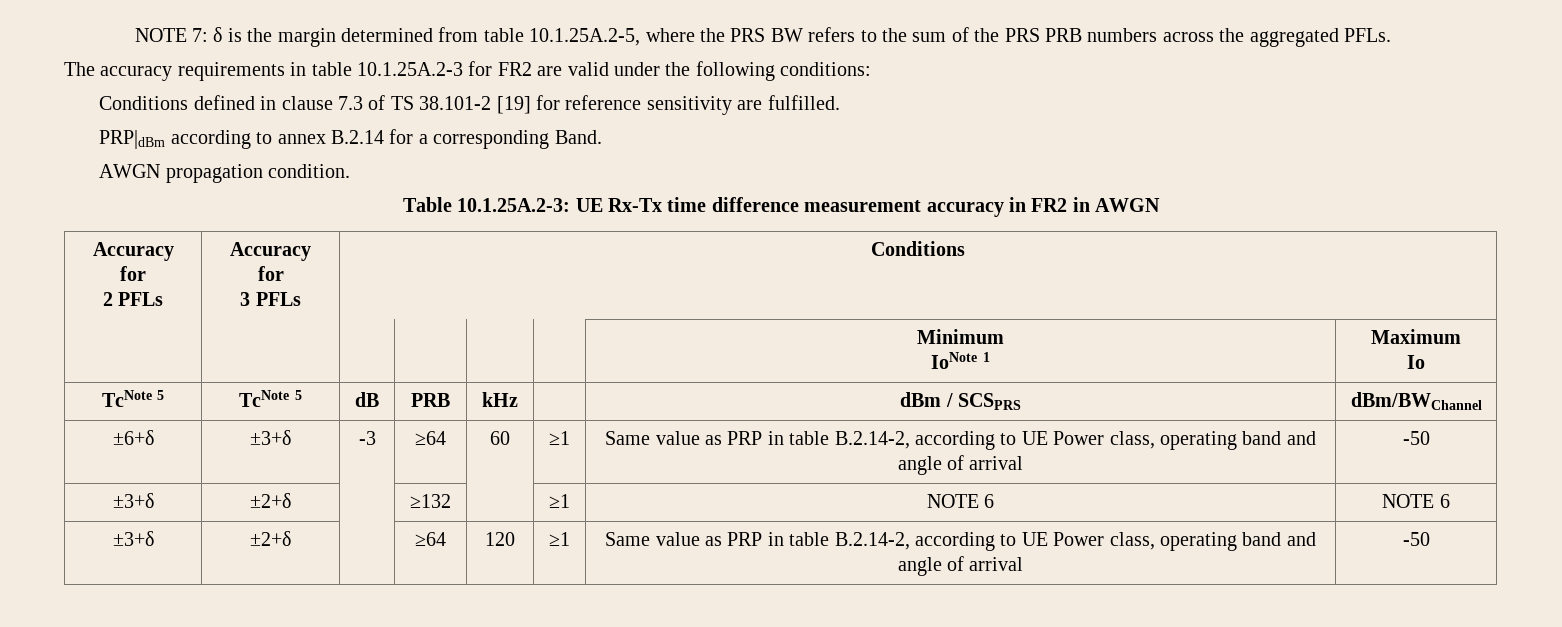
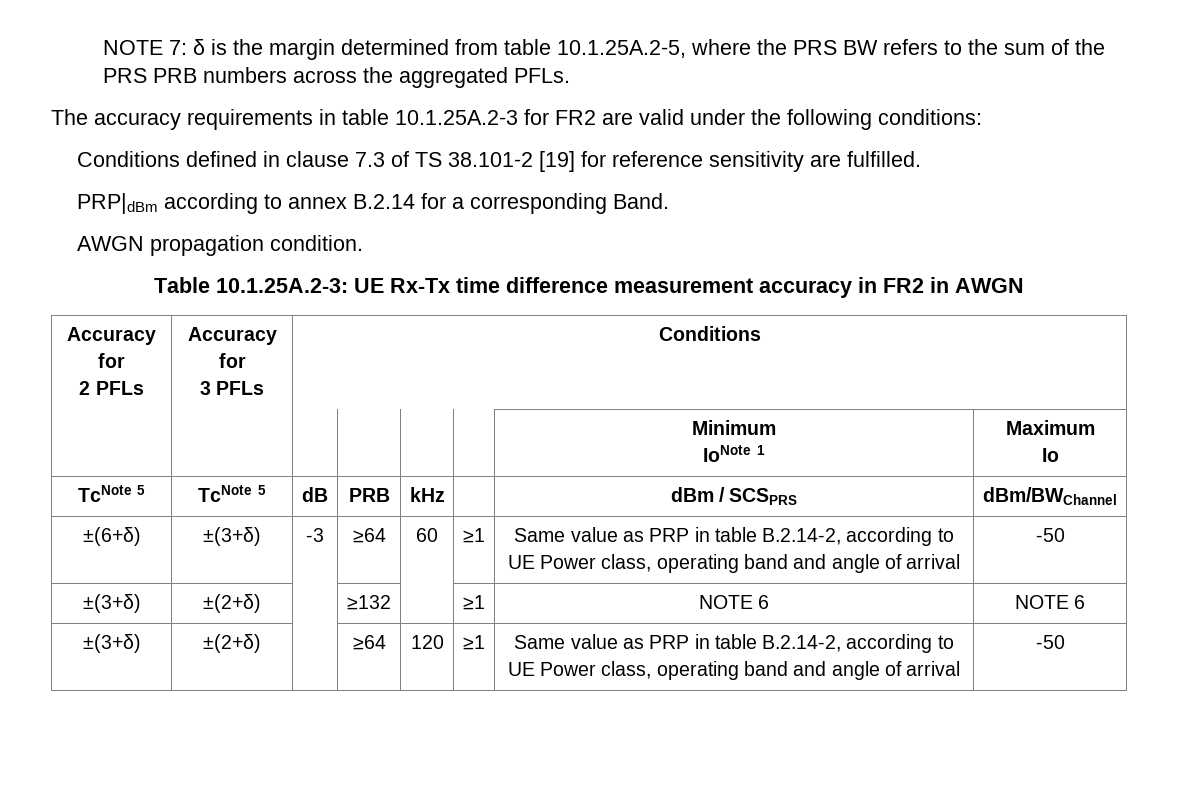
- ±6+δ | ±3+δ | -3 | ≥64 | 60 | ≥1 | Same value as PRP in table B.2.14-2, according to UE Power class, operating band and angle of arrival | -50
+ ±(6+δ) | ±(3+δ) | -3 | ≥64 | 60 | ≥1 | Same value as PRP in table B.2.14-2, according to UE Power class, operating band and angle of arrival | -50
- ±3+δ | ±2+δ | | ≥132 | | ≥1 | NOTE 6 | NOTE 6
+ ±(3+δ) | ±(2+δ) | | ≥132 | | ≥1 | NOTE 6 | NOTE 6
- ±3+δ | ±2+δ | | ≥64 | 120 | ≥1 | Same value as PRP in table B.2.14-2, according to UE Power class, operating band and angle of arrival | -50
+ ±(3+δ) | ±(2+δ) | | ≥64 | 120 | ≥1 | Same value as PRP in table B.2.14-2, according to UE Power class, operating band and angle of arrival | -50

